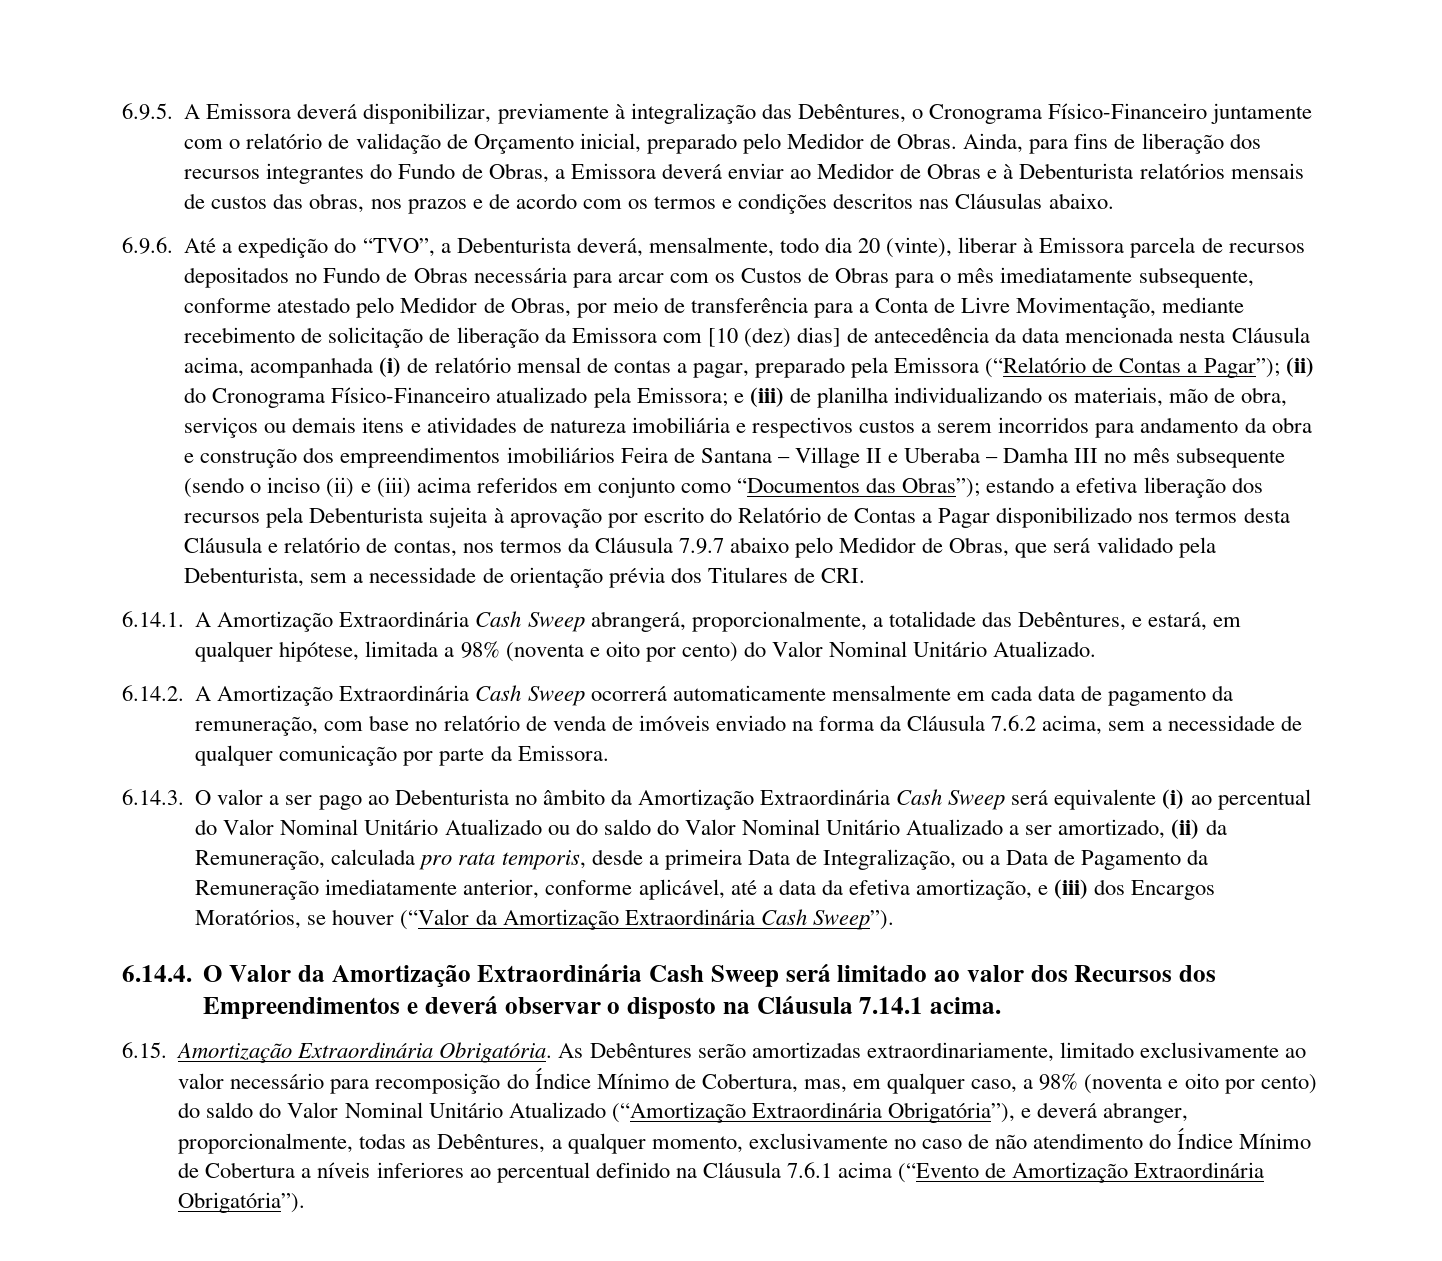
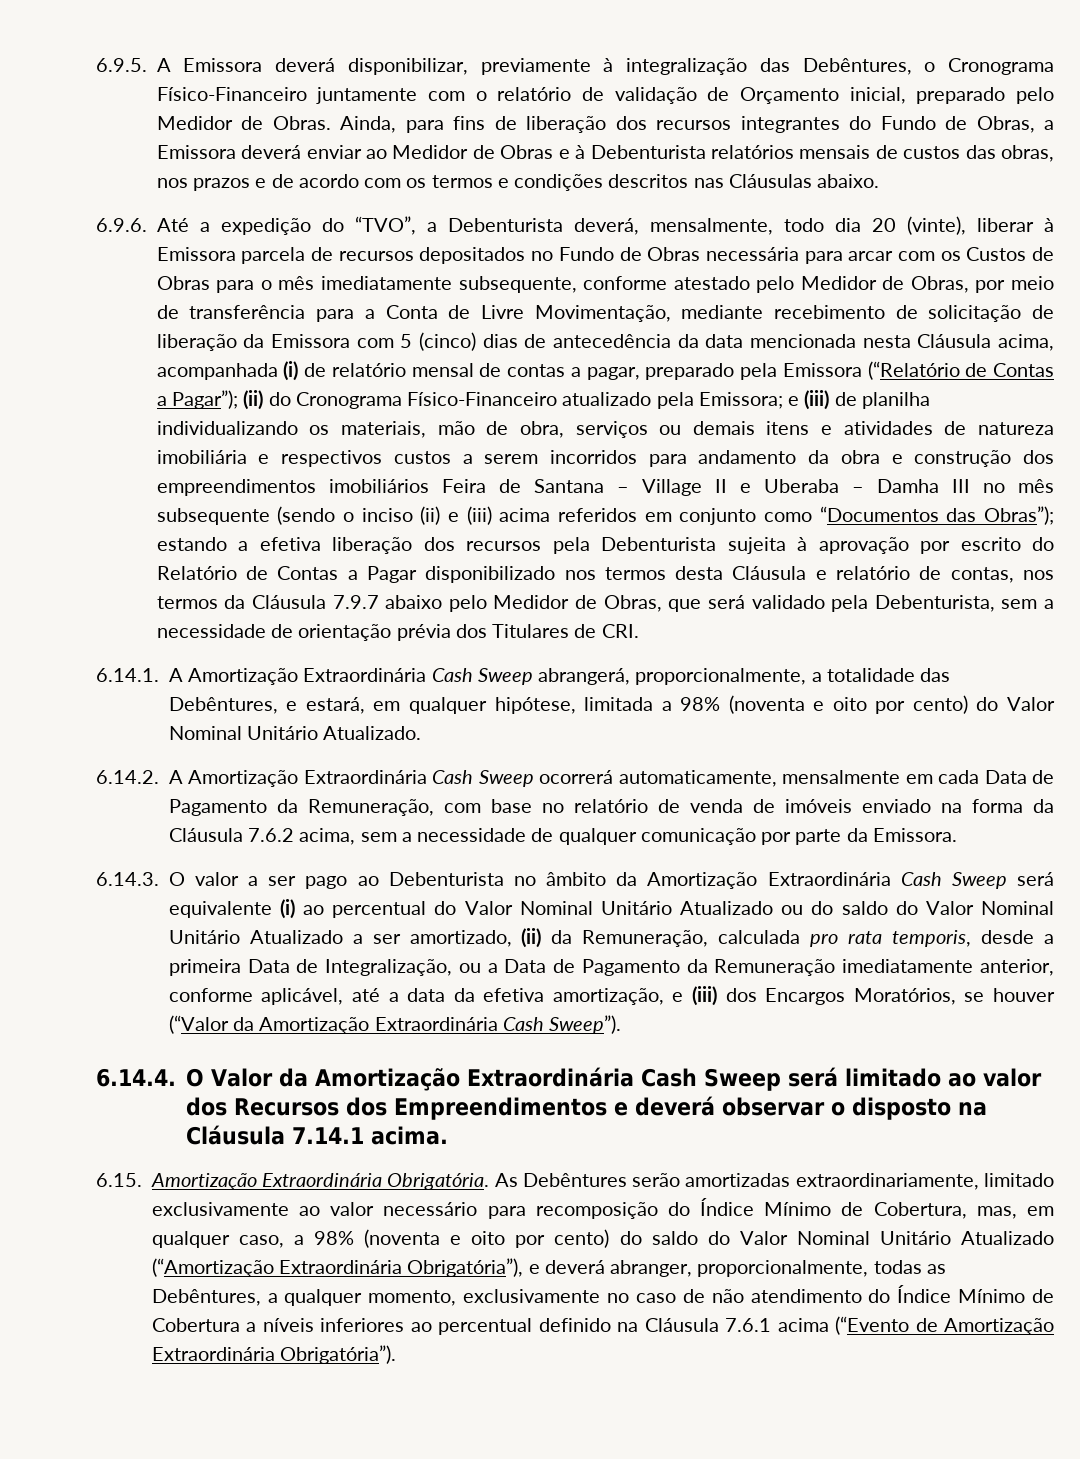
- 6.9.6. Até a expedição do “TVO”, a Debenturista deverá, mensalmente, todo dia 20 (vinte), liberar à Emissora parcela de recursos depositados no Fundo de Obras necessária para arcar com os Custos de Obras para o mês imediatamente subsequente, conforme atestado pelo Medidor de Obras, por meio de transferência para a Conta de Livre Movimentação, mediante recebimento de solicitação de liberação da Emissora com [10 (dez) dias] de antecedência da data mencionada nesta Cláusula acima, acompanhada (i) de relatório mensal de contas a pagar, preparado pela Emissora (“Relatório de Contas a Pagar”);
+ 6.9.6. Até a expedição do “TVO”, a Debenturista deverá, mensalmente, todo dia 20 (vinte), liberar à Emissora parcela de recursos depositados no Fundo de Obras necessária para arcar com os Custos de Obras para o mês imediatamente subsequente, conforme atestado pelo Medidor de Obras, por meio de transferência para a Conta de Livre Movimentação, mediante recebimento de solicitação de liberação da Emissora com 5 (cinco) dias de antecedência da data mencionada nesta Cláusula acima, acompanhada (i) de relatório mensal de contas a pagar, preparado pela Emissora (“Relatório de Contas a Pagar”);
- 6.14.2. A Amortização Extraordinária Cash Sweep ocorrerá automaticamente mensalmente em cada data de pagamento da remuneração, com base no relatório de venda de imóveis enviado na forma da Cláusula 7.6.2 acima, sem a necessidade de qualquer comunicação por parte da Emissora.
+ 6.14.2. A Amortização Extraordinária Cash Sweep ocorrerá automaticamente, mensalmente em cada Data de Pagamento da Remuneração, com base no relatório de venda de imóveis enviado na forma da Cláusula 7.6.2 acima, sem a necessidade de qualquer comunicação por parte da Emissora.

